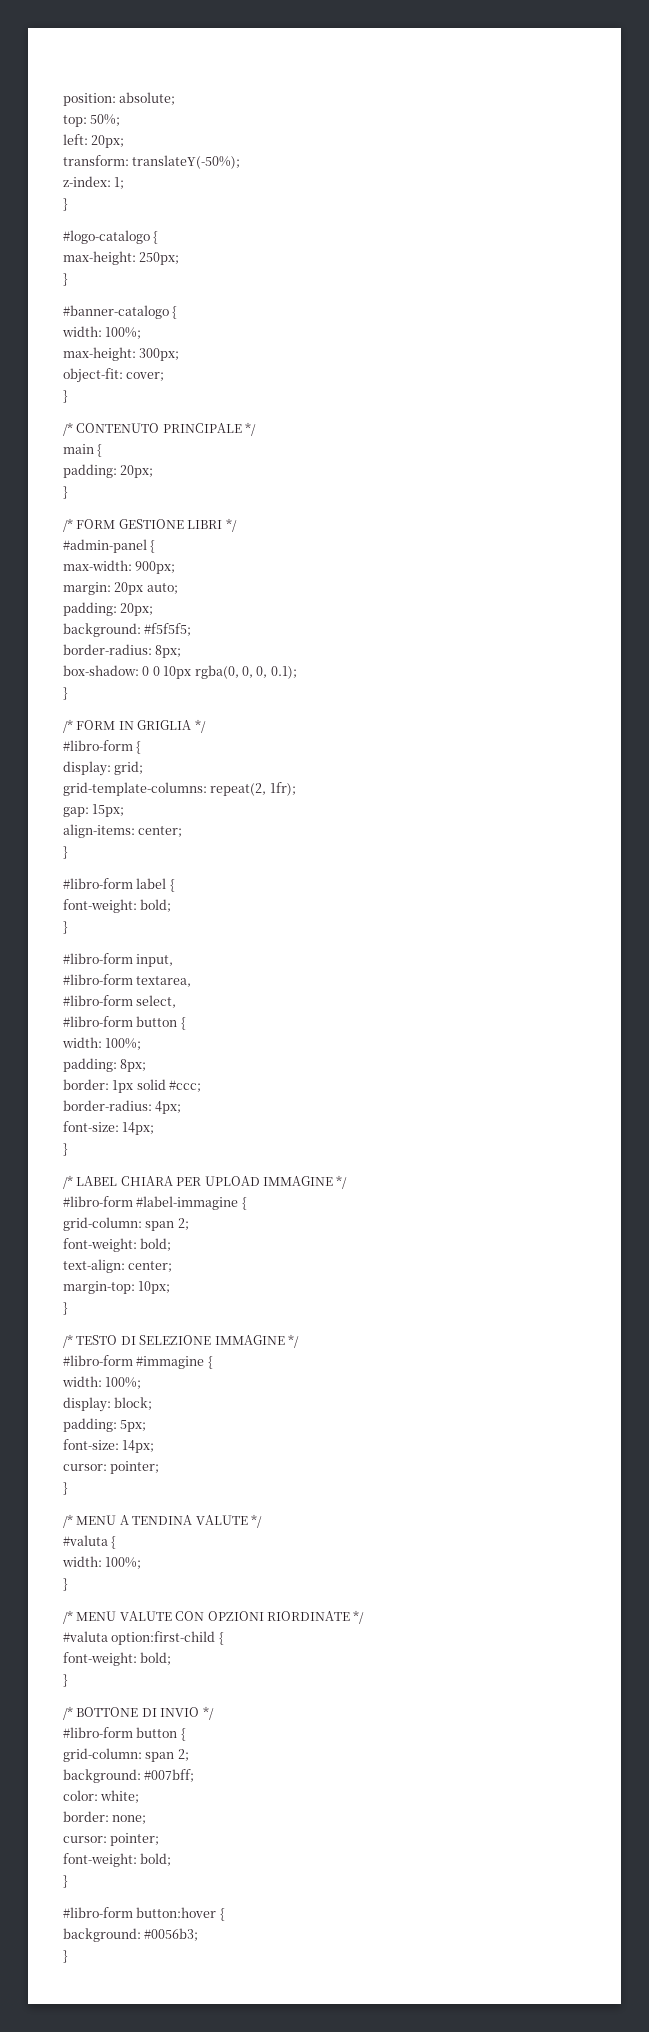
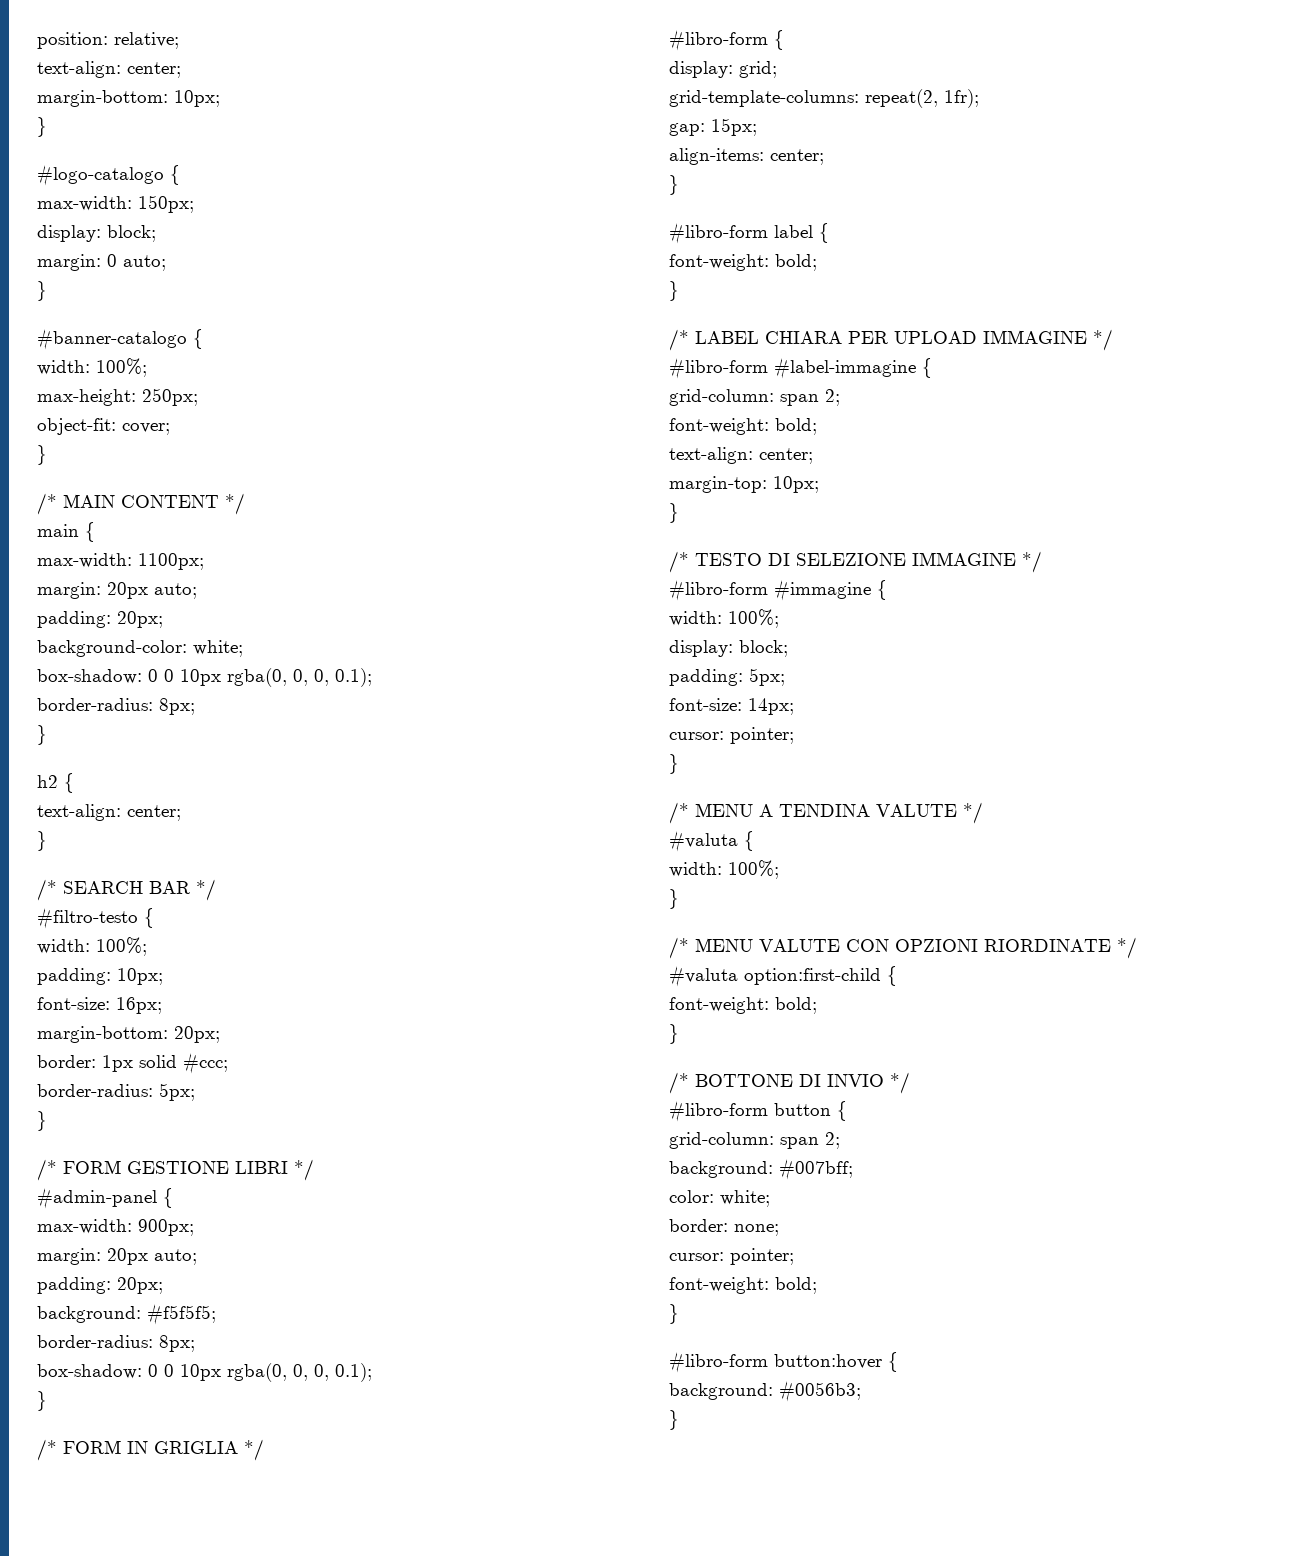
- position: absolute;
- top: 50%;
- left: 20px;
- transform: translateY(-50%);
- z-index: 1;
+ position: relative;
+ text-align: center;
+ margin-bottom: 10px;
  }
  #logo-catalogo {
- max-height: 250px;
+ max-width: 150px;
+ display: block;
+ margin: 0 auto;
- max-height: 300px;
+ max-height: 250px;
- /* CONTENUTO PRINCIPALE */
+ /* MAIN CONTENT */
  main {
+ max-width: 1100px;
+ margin: 20px auto;
  padding: 20px;
+ background-color: white;
+ box-shadow: 0 0 10px rgba(0, 0, 0, 0.1);
+ border-radius: 8px;
+ }
+ h2 {
+ text-align: center;
+ }
+ /* SEARCH BAR */
+ #filtro-testo {
+ width: 100%;
+ padding: 10px;
+ font-size: 16px;
+ margin-bottom: 20px;
+ border: 1px solid #ccc;
+ border-radius: 5px;
- #libro-form input,
- #libro-form textarea,
- #libro-form select,
- #libro-form button {
- width: 100%;
- padding: 8px;
- border: 1px solid #ccc;
- border-radius: 4px;
- font-size: 14px;
- }

